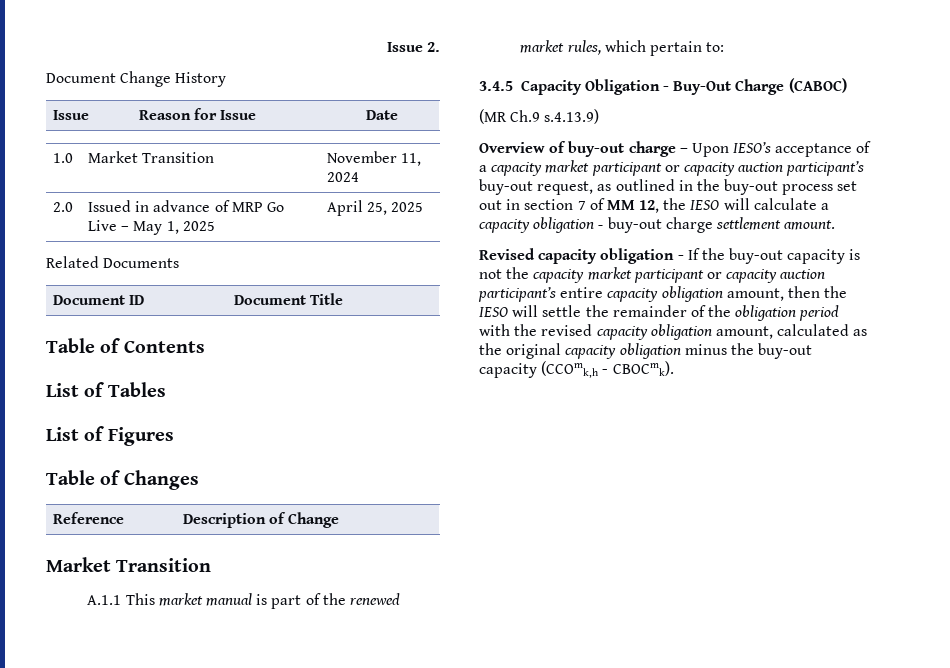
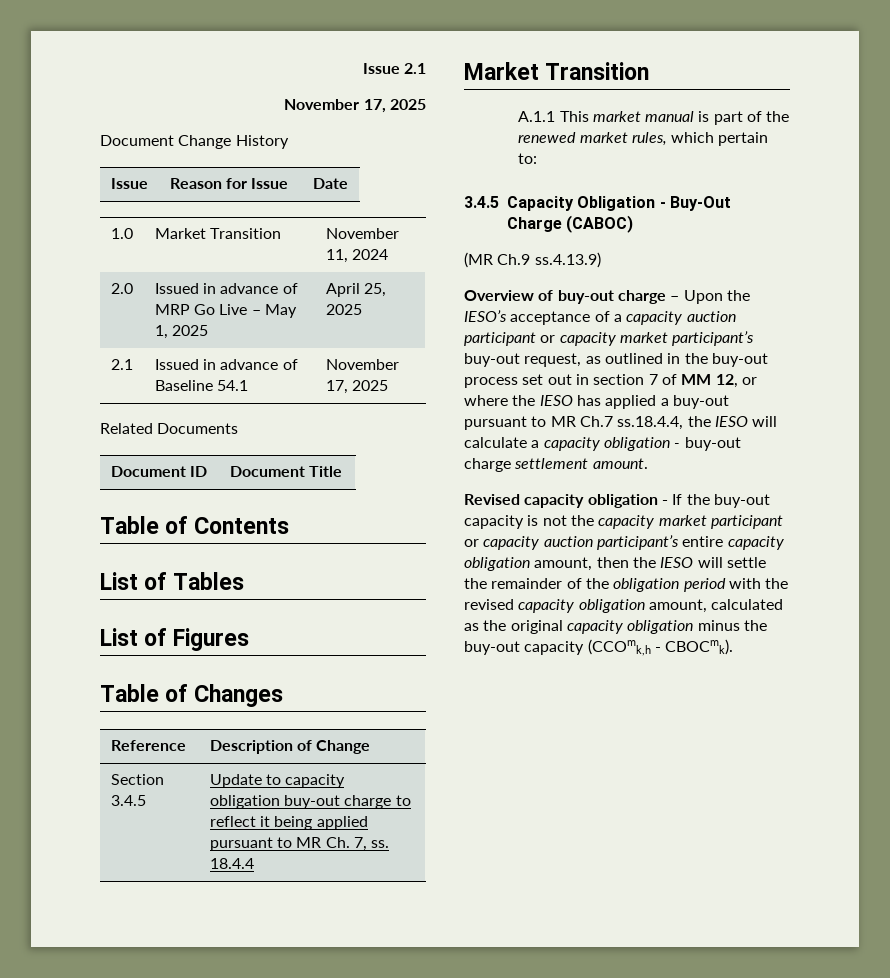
- Issue 2.
+ Issue 2.1
+ November 17, 2025
+ 2.1 | Issued in advance of Baseline 54.1 | November 17, 2025
+ Section 3.4.5 | Update to capacity obligation buy-out charge to reflect it being applied pursuant to MR Ch. 7, ss. 18.4.4
- (MR Ch.9 s.4.13.9)
+ (MR Ch.9 ss.4.13.9)
- Overview of buy-out charge – Upon IESO’s acceptance of a capacity market participant or capacity auction participant’s buy-out request, as outlined in the buy-out process set out in section 7 of MM 12, the IESO will calculate a capacity obligation - buy-out charge settlement amount.
+ Overview of buy-out charge – Upon the IESO’s acceptance of a capacity auction participant or capacity market participant’s buy-out request, as outlined in the buy-out process set out in section 7 of MM 12, or where the IESO has applied a buy-out pursuant to MR Ch.7 ss.18.4.4, the IESO will calculate a capacity obligation - buy-out charge settlement amount.

